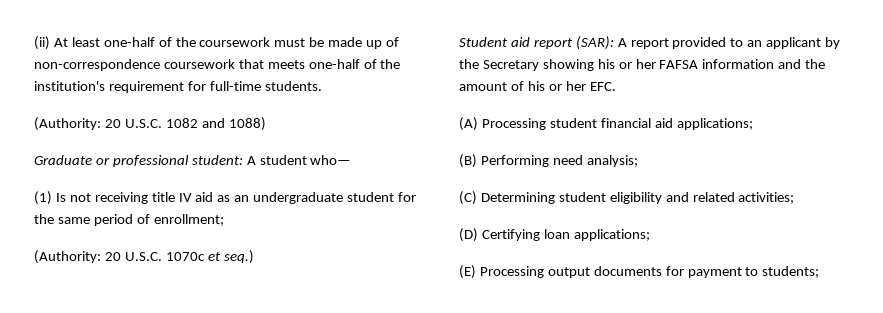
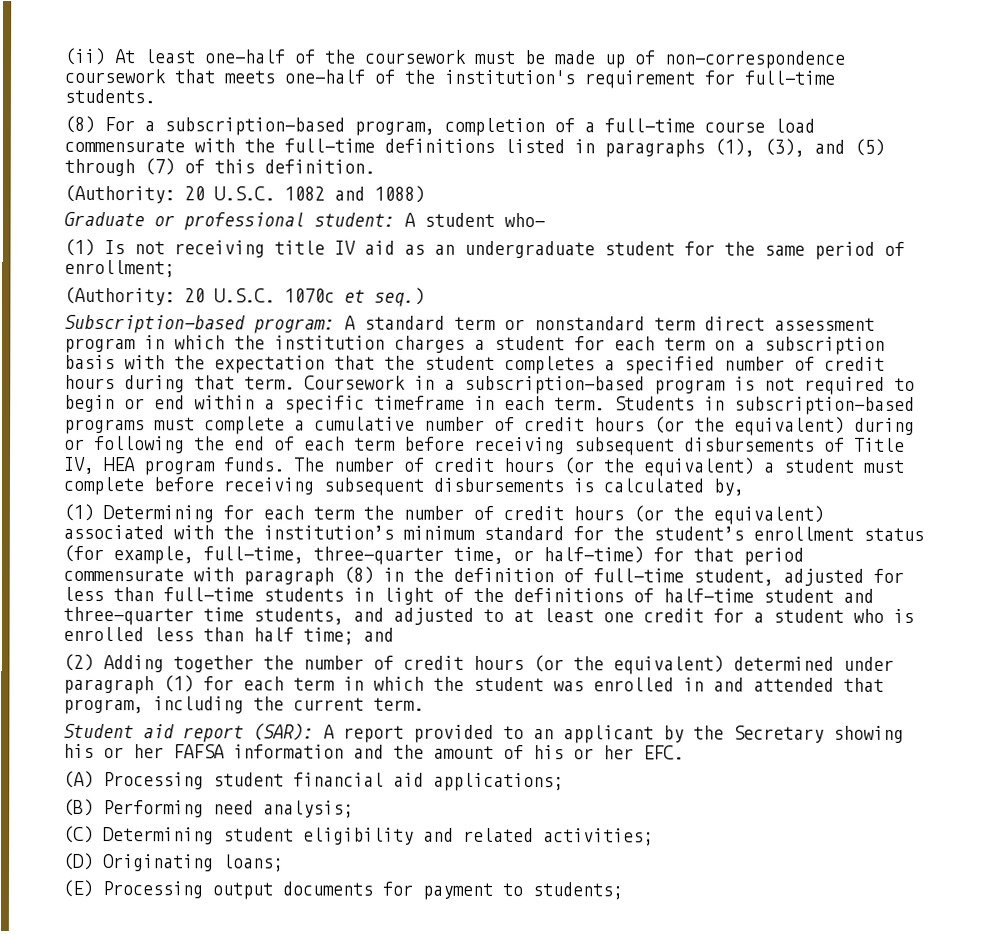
+ (8) For a subscription-based program, completion of a full-time course load commensurate with the full-time definitions listed in paragraphs (1), (3), and (5) through (7) of this definition.
+ Subscription-based program: A standard term or nonstandard term direct assessment program in which the institution charges a student for each term on a subscription basis with the expectation that the student completes a specified number of credit hours during that term. Coursework in a subscription-based program is not required to begin or end within a specific timeframe in each term. Students in subscription-based programs must complete a cumulative number of credit hours (or the equivalent) during or following the end of each term before receiving subsequent disbursements of Title IV, HEA program funds. The number of credit hours (or the equivalent) a student must complete before receiving subsequent disbursements is calculated by,
+ (1) Determining for each term the number of credit hours (or the equivalent) associated with the institution’s minimum standard for the student’s enrollment status (for example, full-time, three-quarter time, or half-time) for that period commensurate with paragraph (8) in the definition of full-time student, adjusted for less than full-time students in light of the definitions of half-time student and three-quarter time students, and adjusted to at least one credit for a student who is enrolled less than half time; and
+ (2) Adding together the number of credit hours (or the equivalent) determined under paragraph (1) for each term in which the student was enrolled in and attended that program, including the current term.
- (D) Certifying loan applications;
+ (D) Originating loans;

